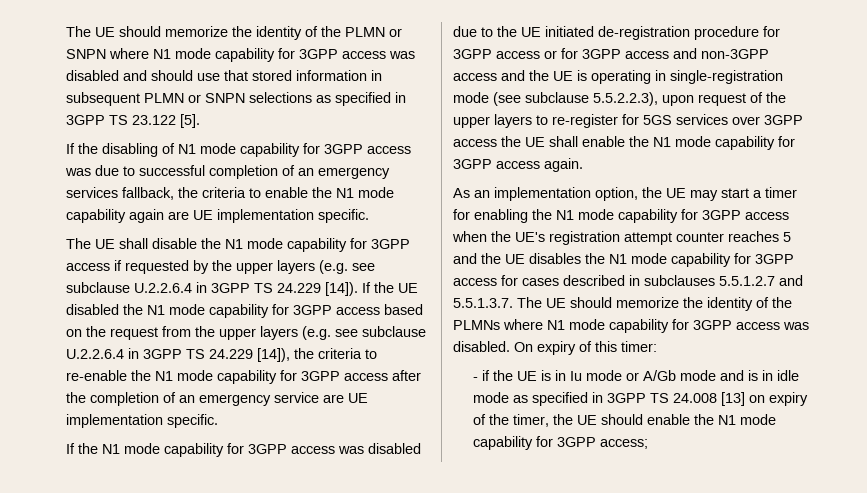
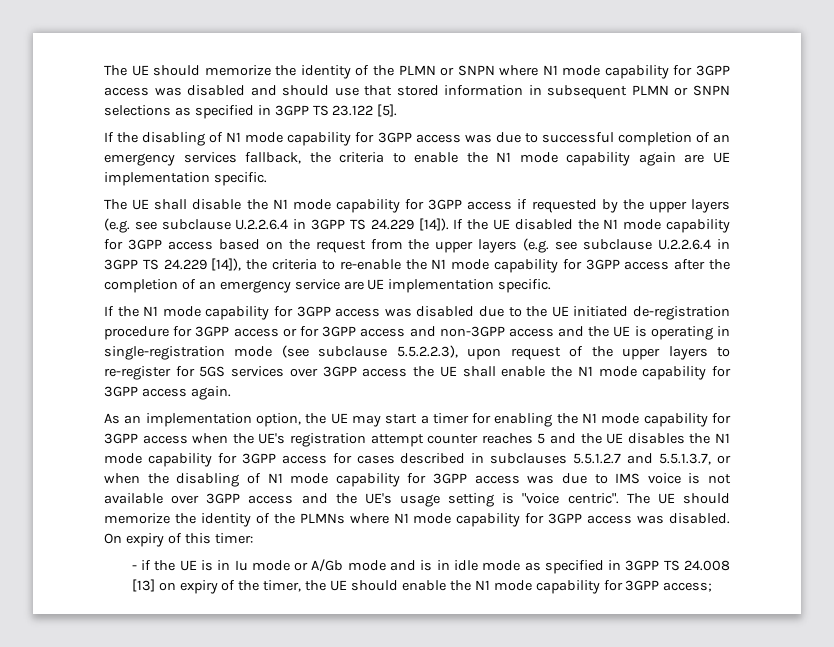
- As an implementation option, the UE may start a timer for enabling the N1 mode capability for 3GPP access when the UE's registration attempt counter reaches 5 and the UE disables the N1 mode capability for 3GPP access for cases described in subclauses 5.5.1.2.7 and 5.5.1.3.7. The UE should memorize the identity of the PLMNs where N1 mode capability for 3GPP access was disabled.
+ As an implementation option, the UE may start a timer for enabling the N1 mode capability for 3GPP access when the UE's registration attempt counter reaches 5 and the UE disables the N1 mode capability for 3GPP access for cases described in subclauses 5.5.1.2.7 and 5.5.1.3.7, or when the disabling of N1 mode capability for 3GPP access was due to IMS voice is not available over 3GPP access and the UE's usage setting is "voice centric". The UE should memorize the identity of the PLMNs where N1 mode capability for 3GPP access was disabled.

